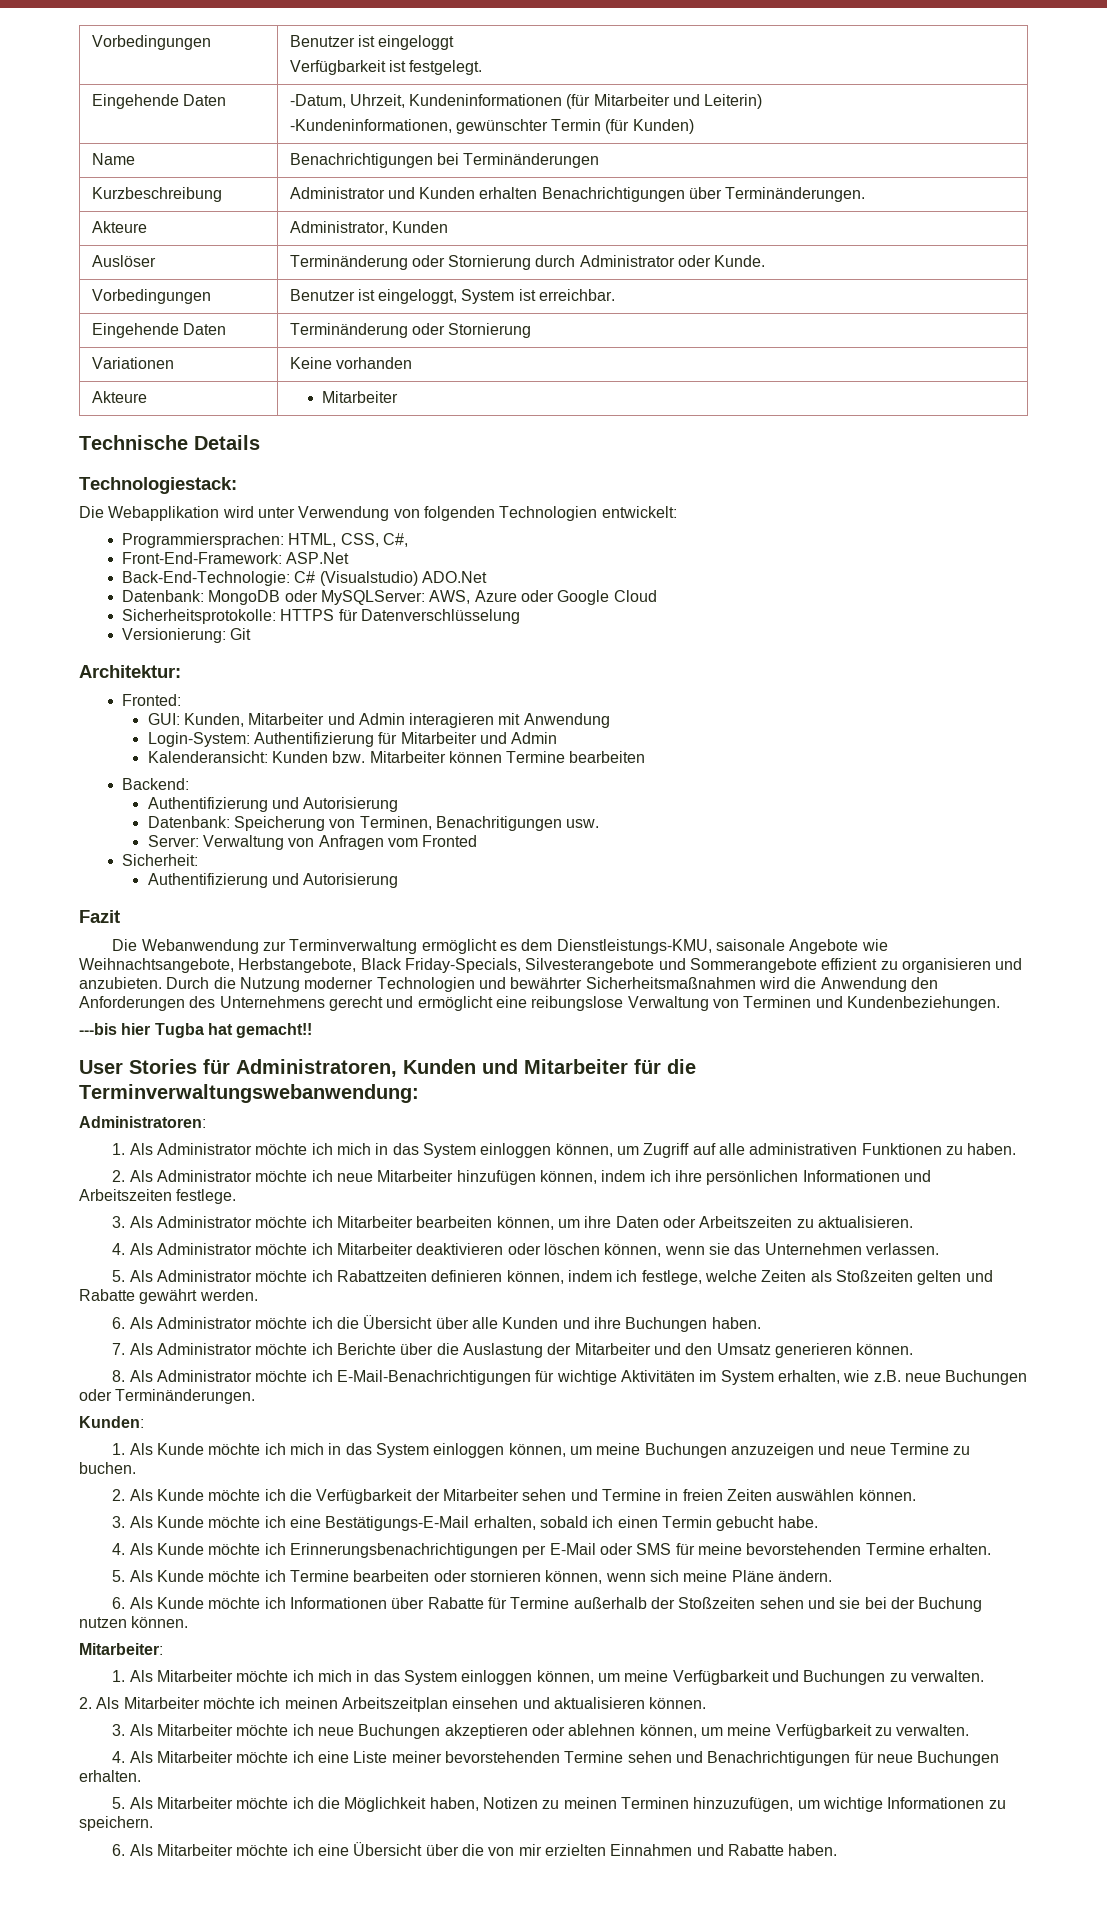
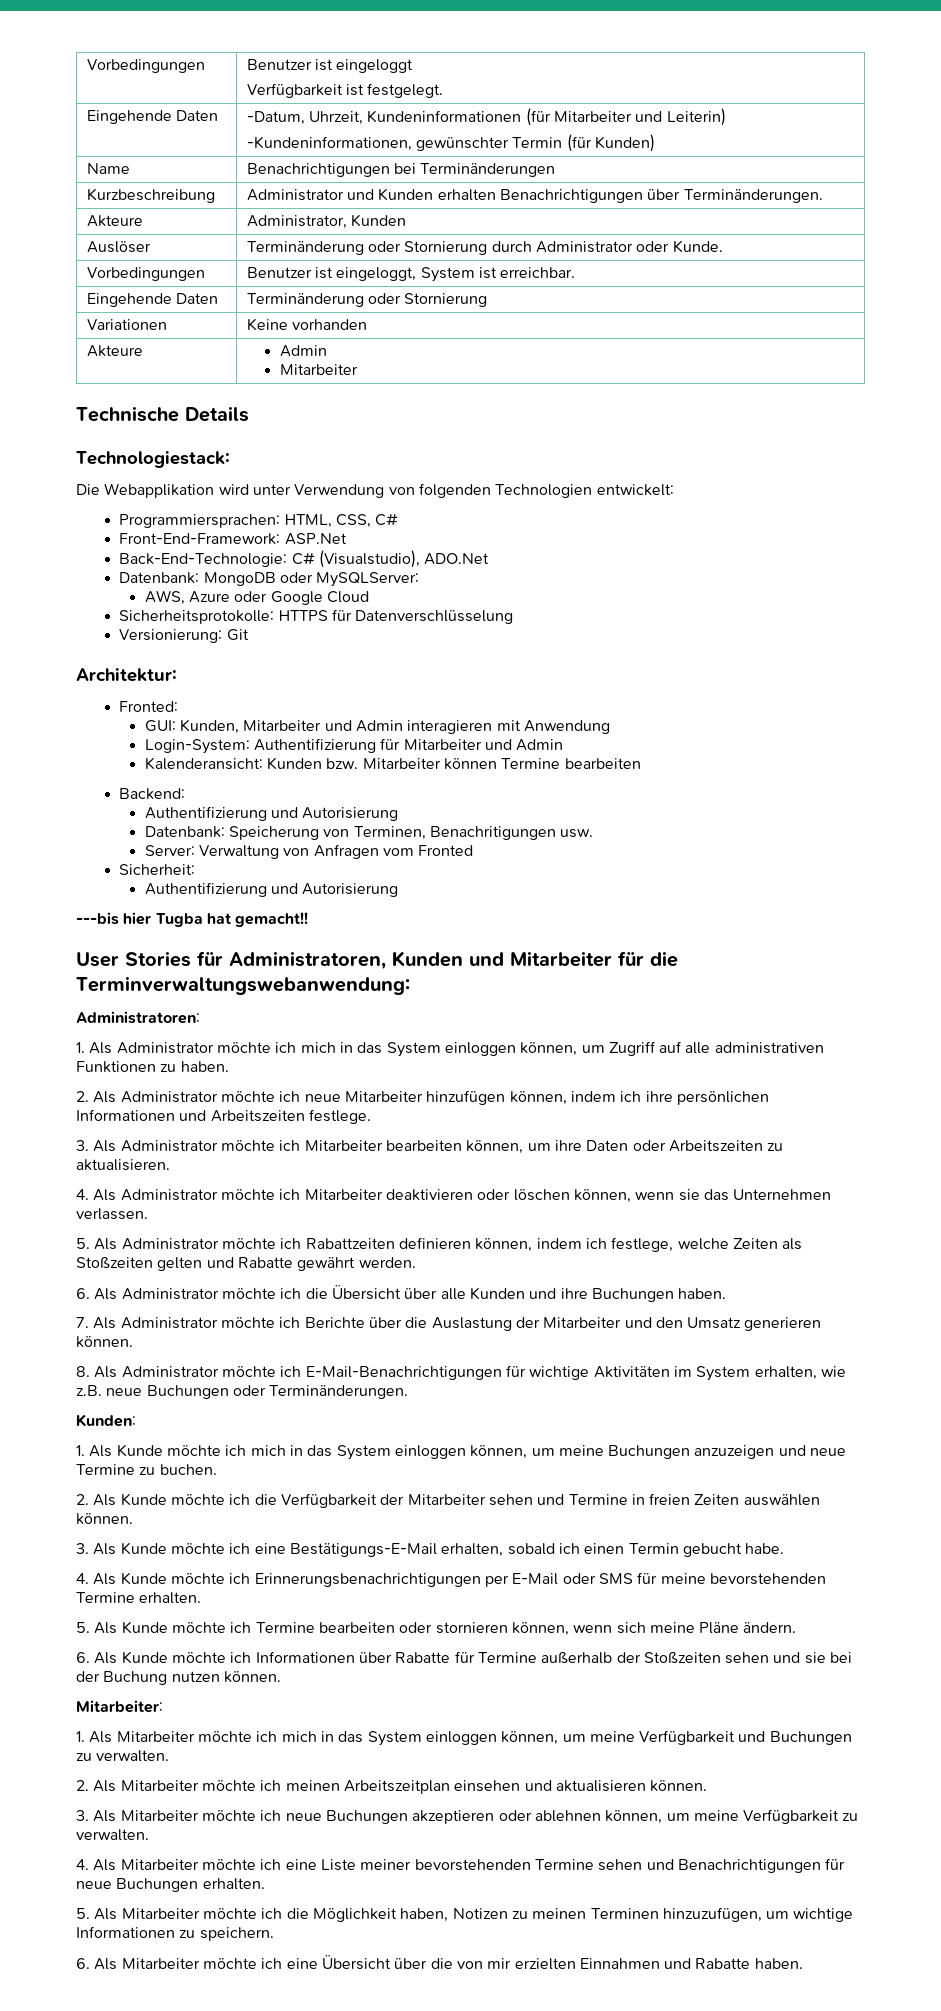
- Akteure | Mitarbeiter
+ Akteure | Admin
+ Mitarbeiter
- Programmiersprachen: HTML, CSS, C#,
+ Programmiersprachen: HTML, CSS, C#
- Back-End-Technologie: C# (Visualstudio) ADO.Net
+ Back-End-Technologie: C# (Visualstudio), ADO.Net
- Datenbank: MongoDB oder MySQLServer: AWS, Azure oder Google Cloud
+ Datenbank: MongoDB oder MySQLServer:
+ AWS, Azure oder Google Cloud
- Fazit
- Die Webanwendung zur Terminverwaltung ermöglicht es dem Dienstleistungs-KMU, saisonale Angebote wie Weihnachtsangebote, Herbstangebote, Black Friday-Specials, Silvesterangebote und Sommerangebote effizient zu organisieren und anzubieten. Durch die Nutzung moderner Technologien und bewährter Sicherheitsmaßnahmen wird die Anwendung den Anforderungen des Unternehmens gerecht und ermöglicht eine reibungslose Verwaltung von Terminen und Kundenbeziehungen.

